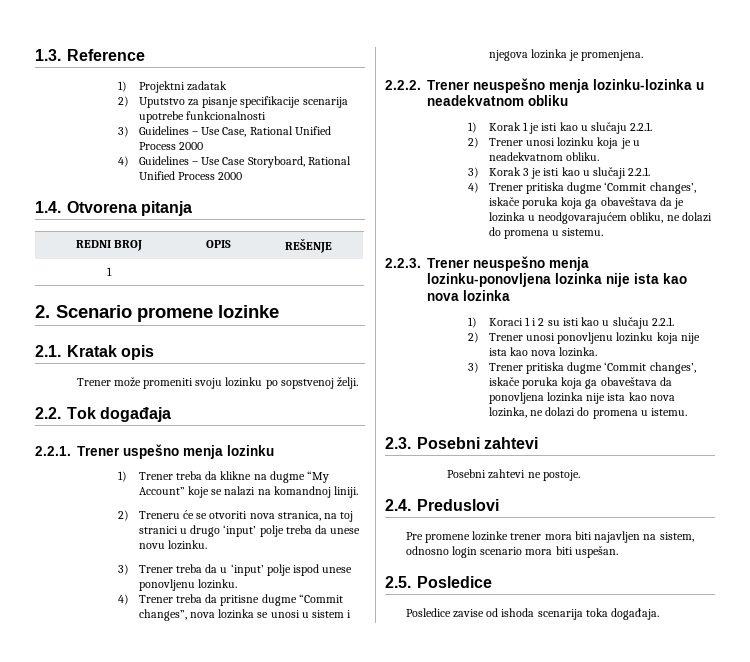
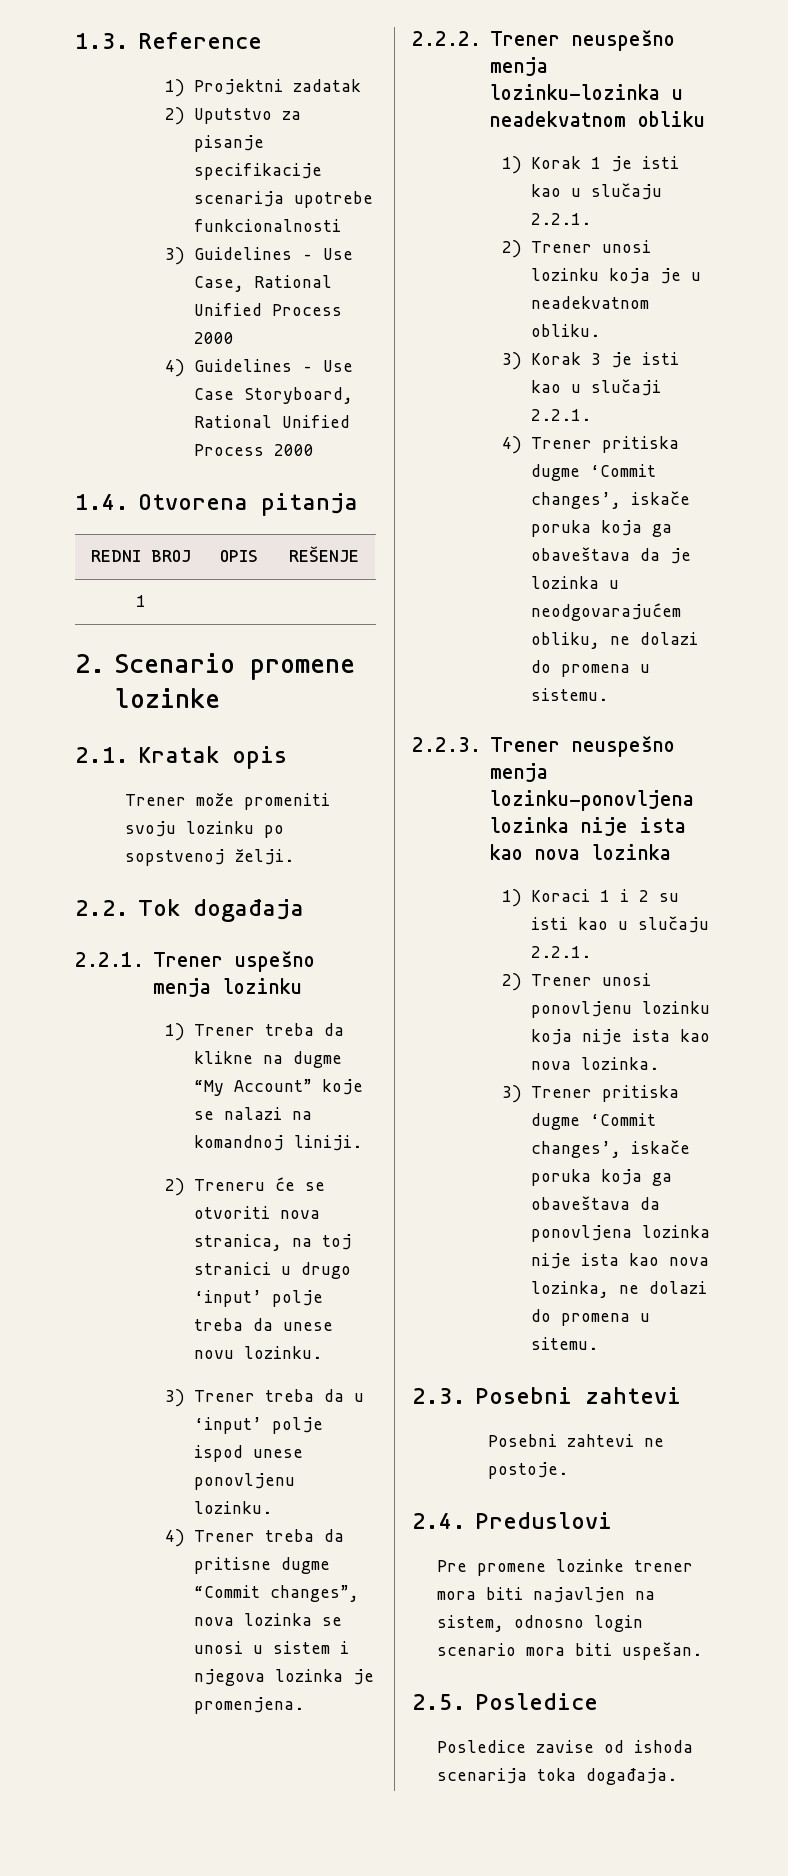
- 3) Trener pritiska dugme ‘Commit changes’, iskače poruka koja ga obaveštava da ponovljena lozinka nije ista kao nova lozinka, ne dolazi do promena u istemu.
+ 3) Trener pritiska dugme ‘Commit changes’, iskače poruka koja ga obaveštava da ponovljena lozinka nije ista kao nova lozinka, ne dolazi do promena u sitemu.

